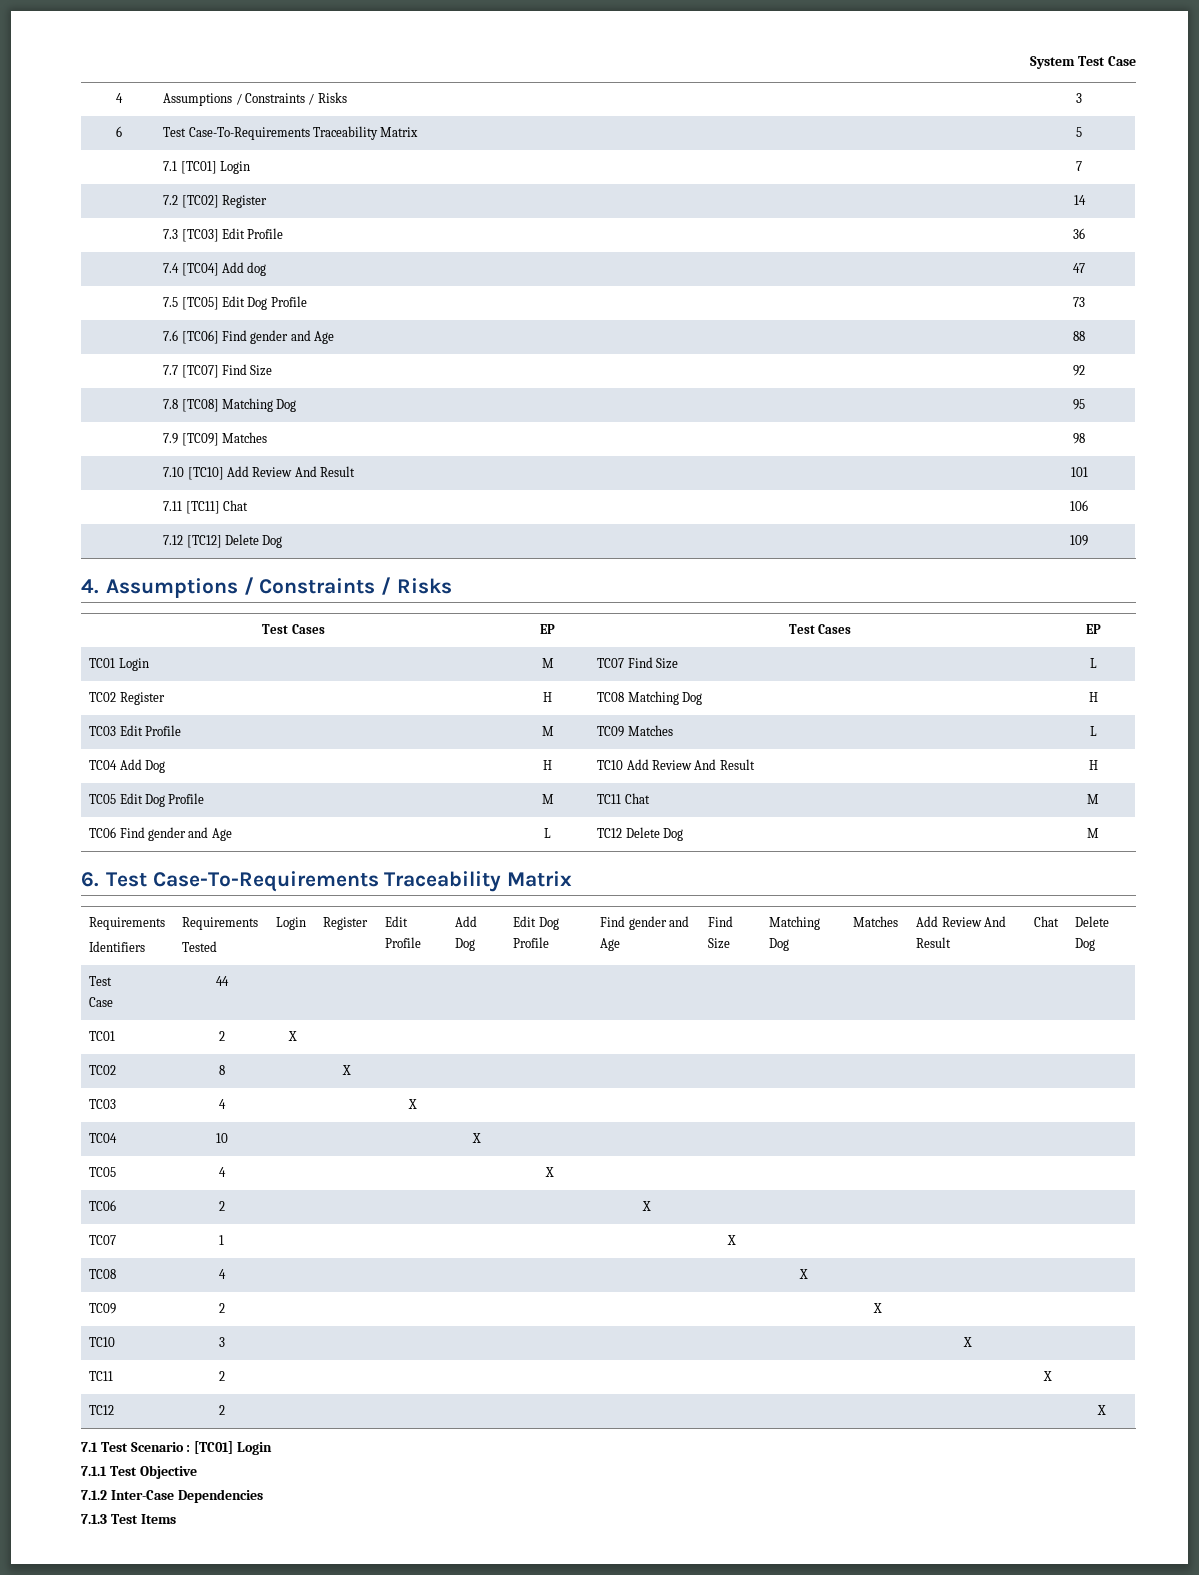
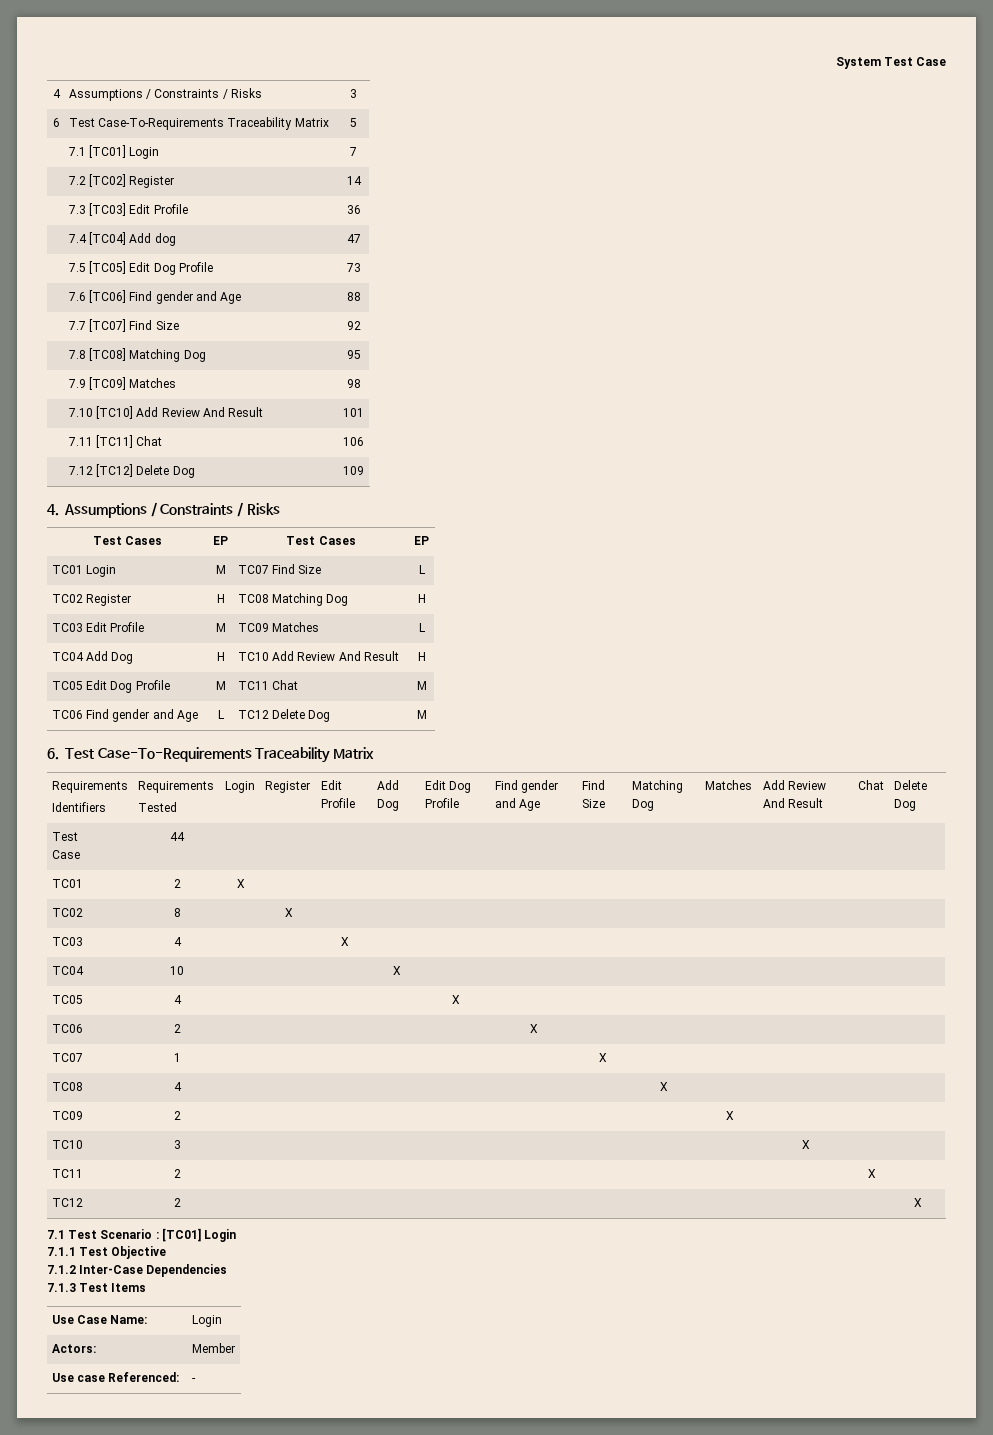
+ Use Case Name: | Login
+ Actors: | Member
+ Use case Referenced: | -

